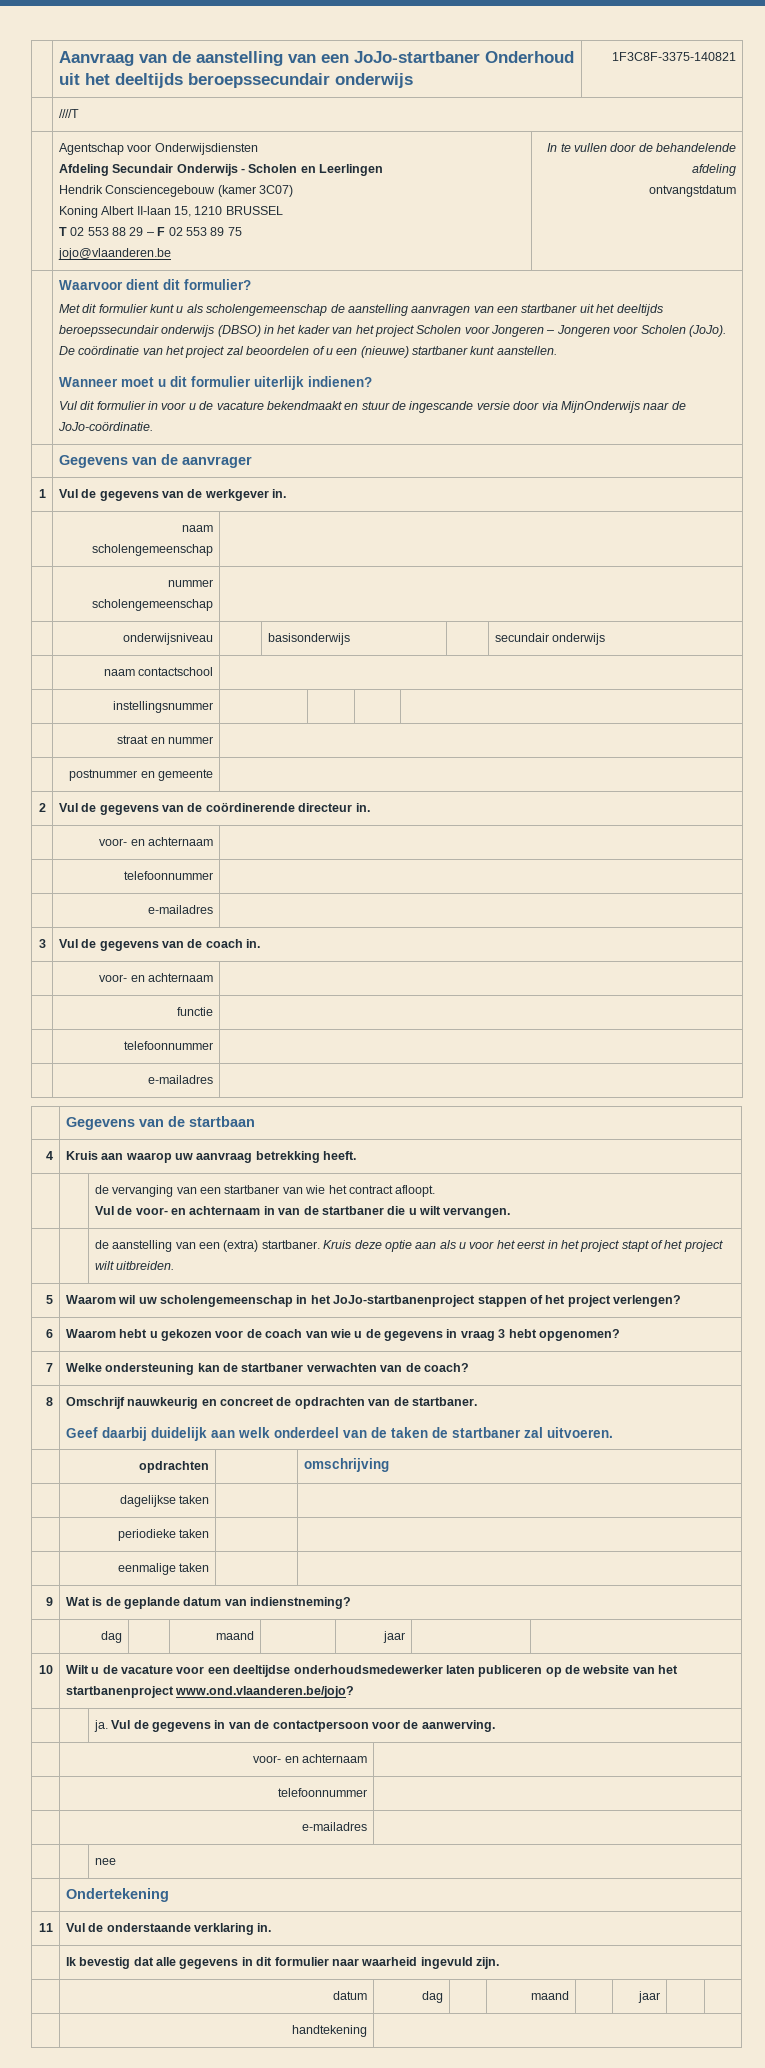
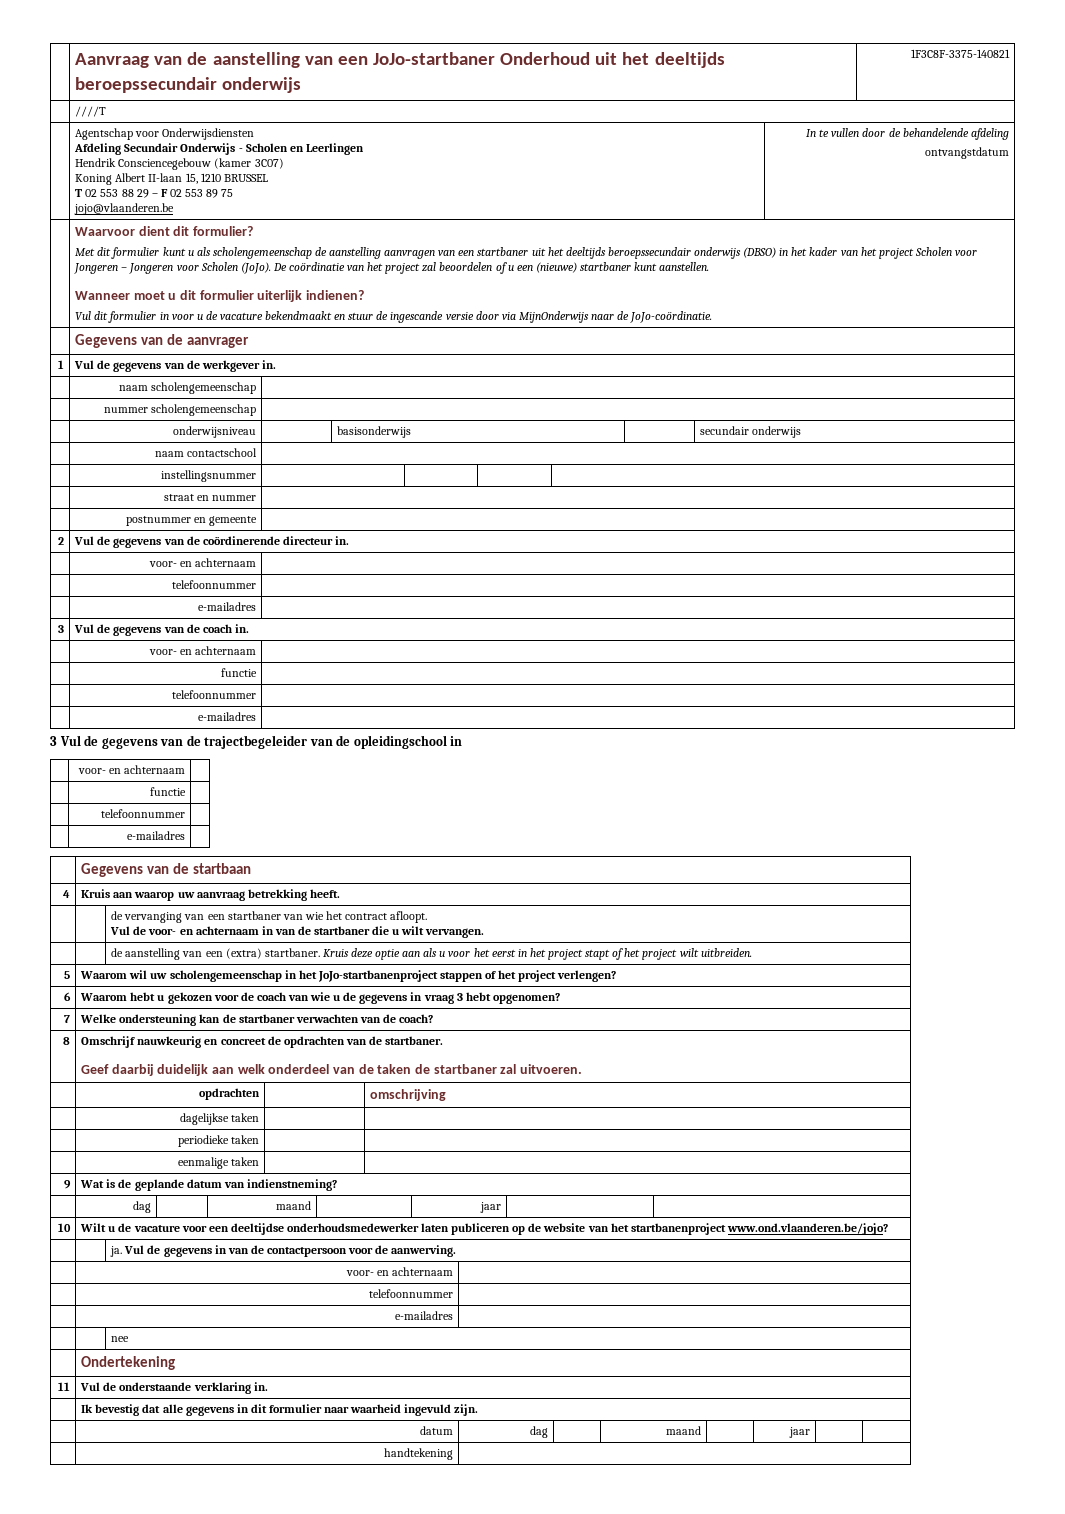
+ 3 Vul de gegevens van de trajectbegeleider van de opleidingschool in
+ | voor- en achternaam |
+ | functie |
+ | telefoonnummer |
+ | e-mailadres |

